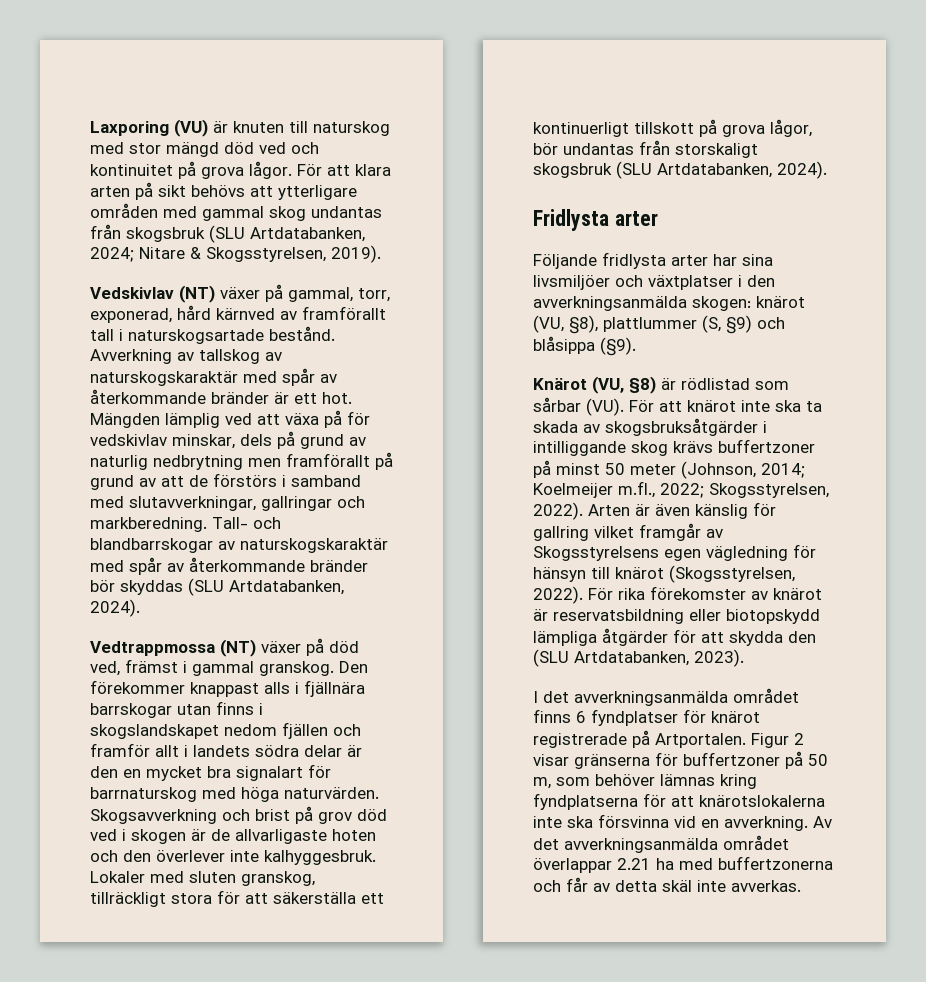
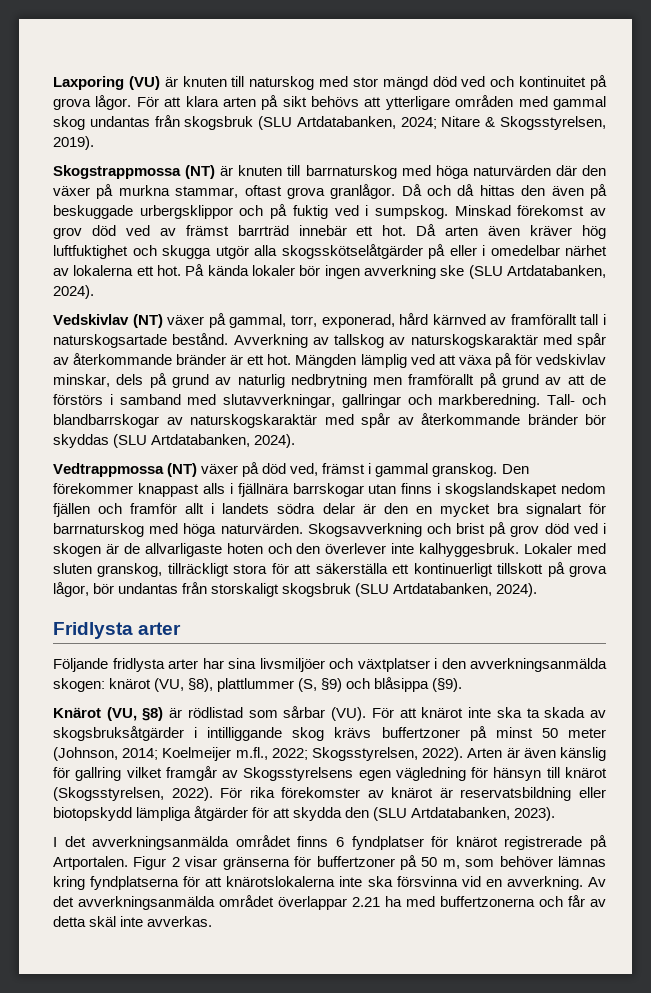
+ Skogstrappmossa (NT) är knuten till barrnaturskog med höga naturvärden där den växer på murkna stammar, oftast grova granlågor. Då och då hittas den även på beskuggade urbergsklippor och på fuktig ved i sumpskog. Minskad förekomst av grov död ved av främst barrträd innebär ett hot. Då arten även kräver hög luftfuktighet och skugga utgör alla skogsskötselåtgärder på eller i omedelbar närhet av lokalerna ett hot. På kända lokaler bör ingen avverkning ske (SLU Artdatabanken, 2024).

